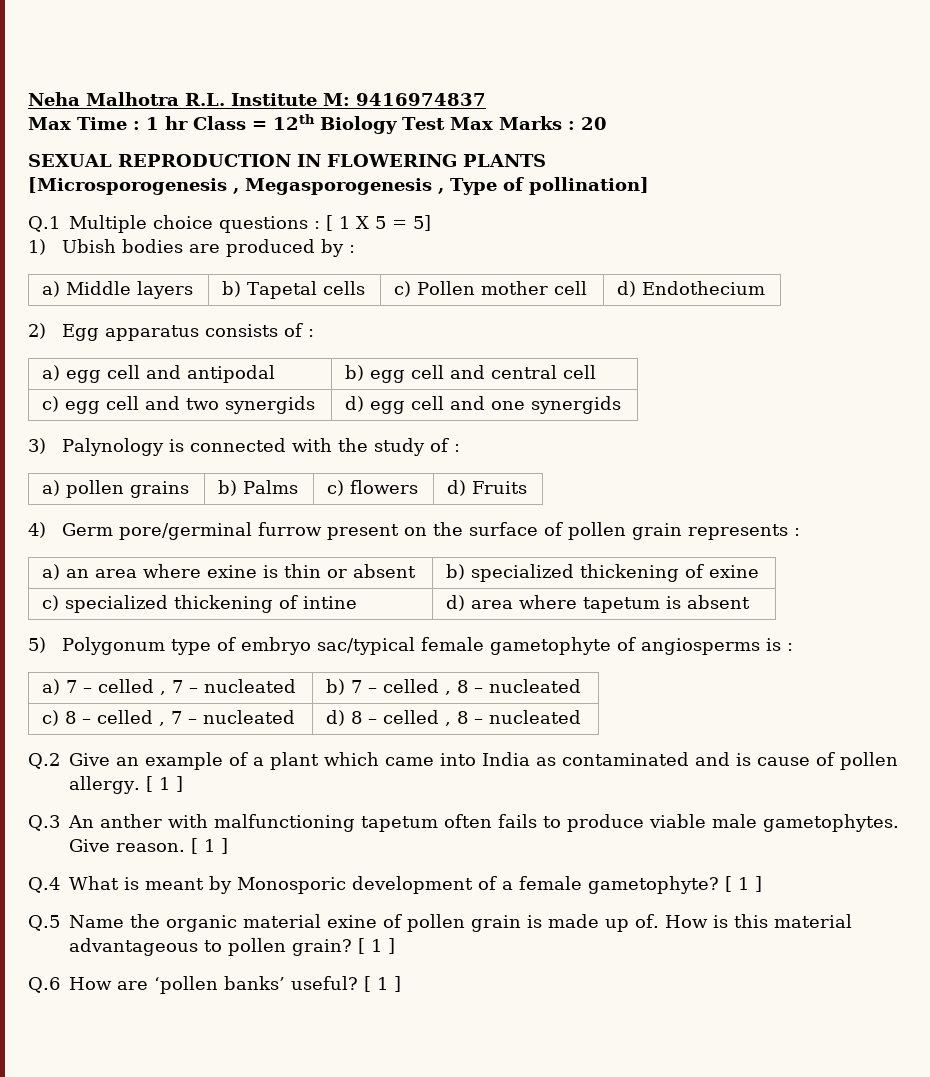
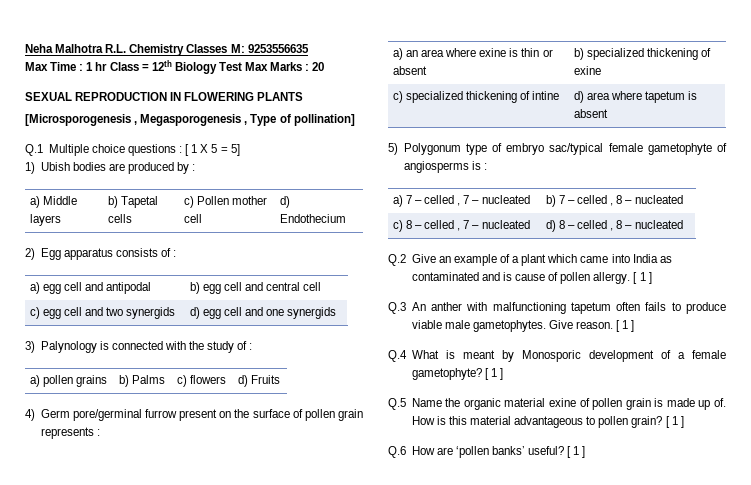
- Neha Malhotra R.L. Institute M: 9416974837
+ Neha Malhotra R.L. Chemistry Classes M: 9253556635

